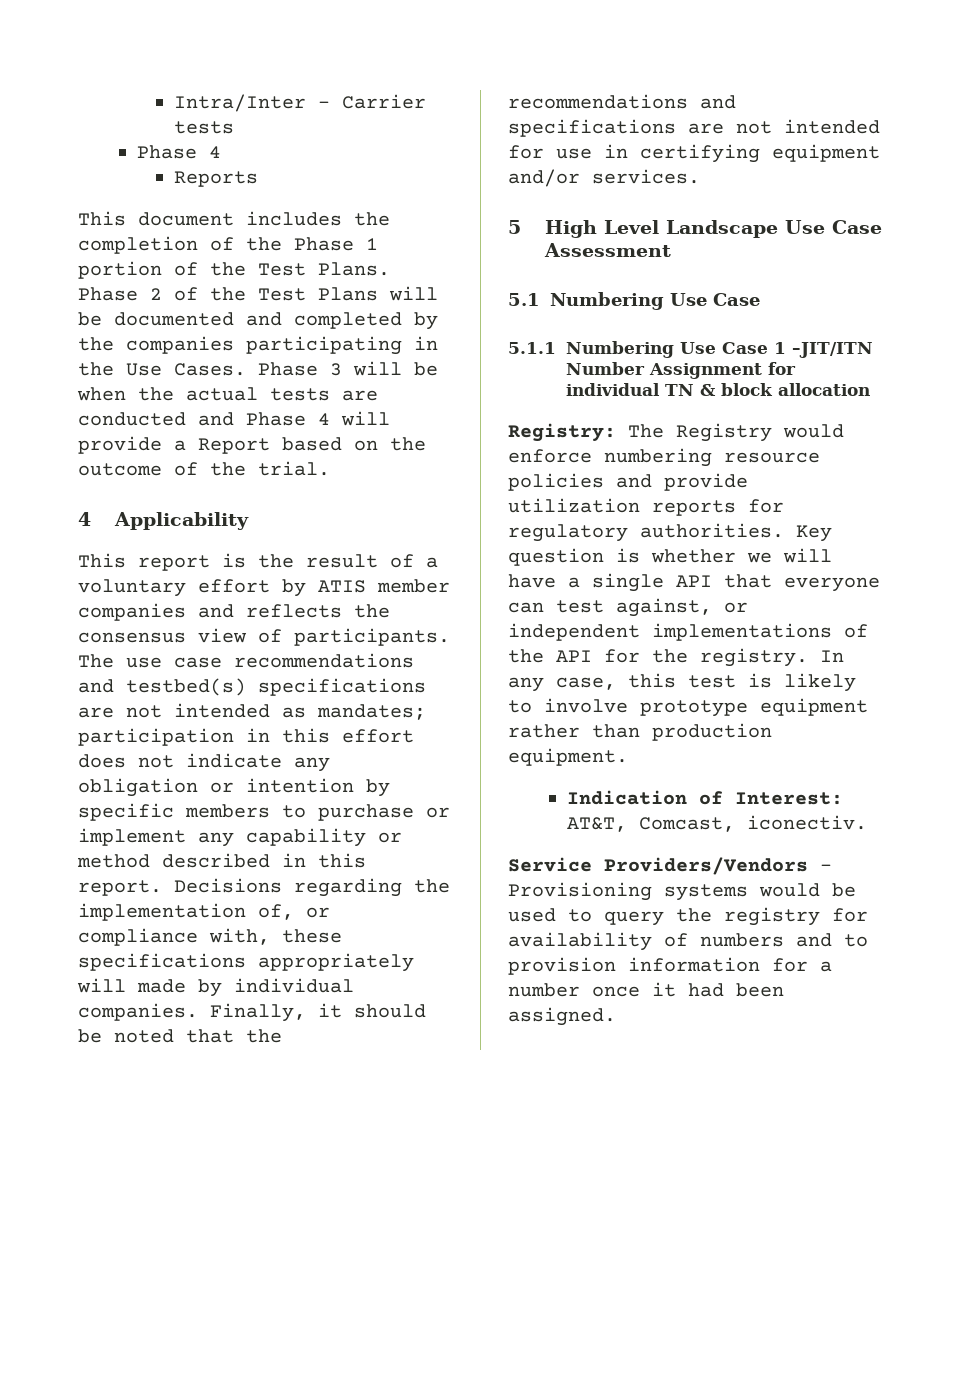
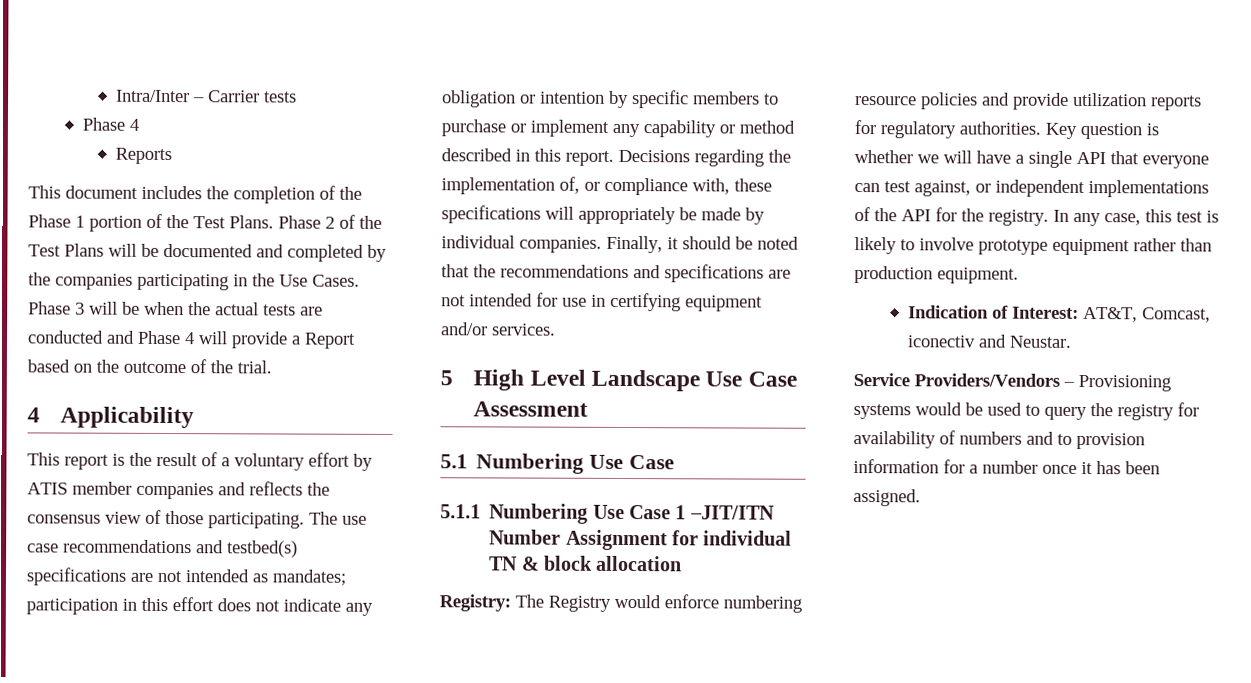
- This report is the result of a voluntary effort by ATIS member companies and reflects the consensus view of participants.
+ This report is the result of a voluntary effort by ATIS member companies and reflects the consensus view of those participating.
- Decisions regarding the implementation of, or compliance with, these specifications appropriately will made by individual companies.
+ Decisions regarding the implementation of, or compliance with, these specifications will appropriately be made by individual companies.
- Indication of Interest: AT&T, Comcast, iconectiv.
+ Indication of Interest: AT&T, Comcast, iconectiv and Neustar.
- Service Providers/Vendors – Provisioning systems would be used to query the registry for availability of numbers and to provision information for a number once it had been assigned.
+ Service Providers/Vendors – Provisioning systems would be used to query the registry for availability of numbers and to provision information for a number once it has been assigned.

